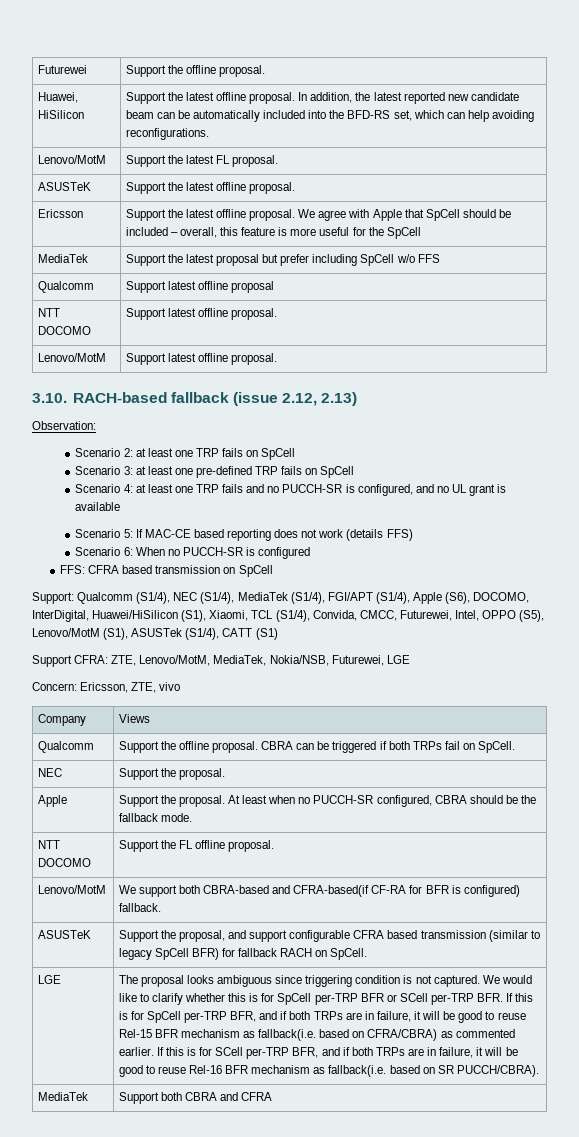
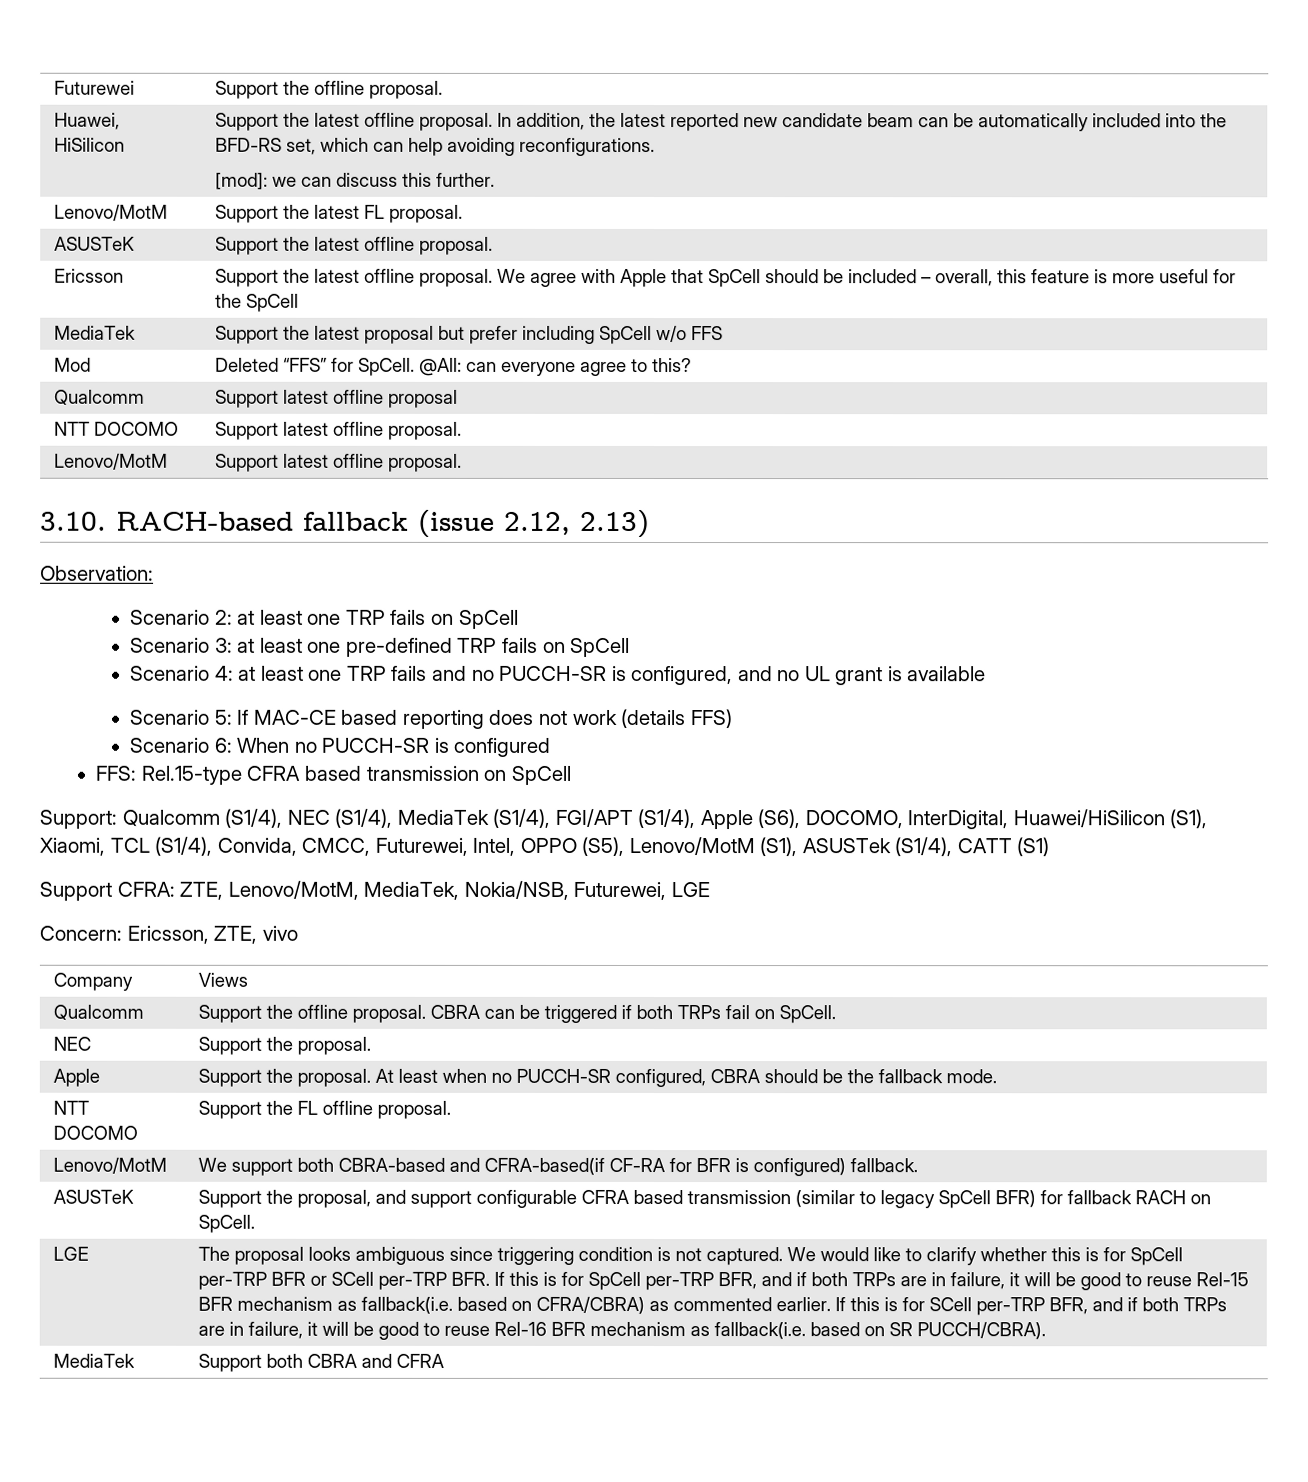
  Huawei, HiSilicon | Support the latest offline proposal. In addition, the latest reported new candidate beam can be automatically included into the BFD-RS set, which can help avoiding reconfigurations.
+ [mod]: we can discuss this further.
+ Mod | Deleted “FFS” for SpCell. @All: can everyone agree to this?
- FFS: CFRA based transmission on SpCell
+ FFS: Rel.15-type CFRA based transmission on SpCell

